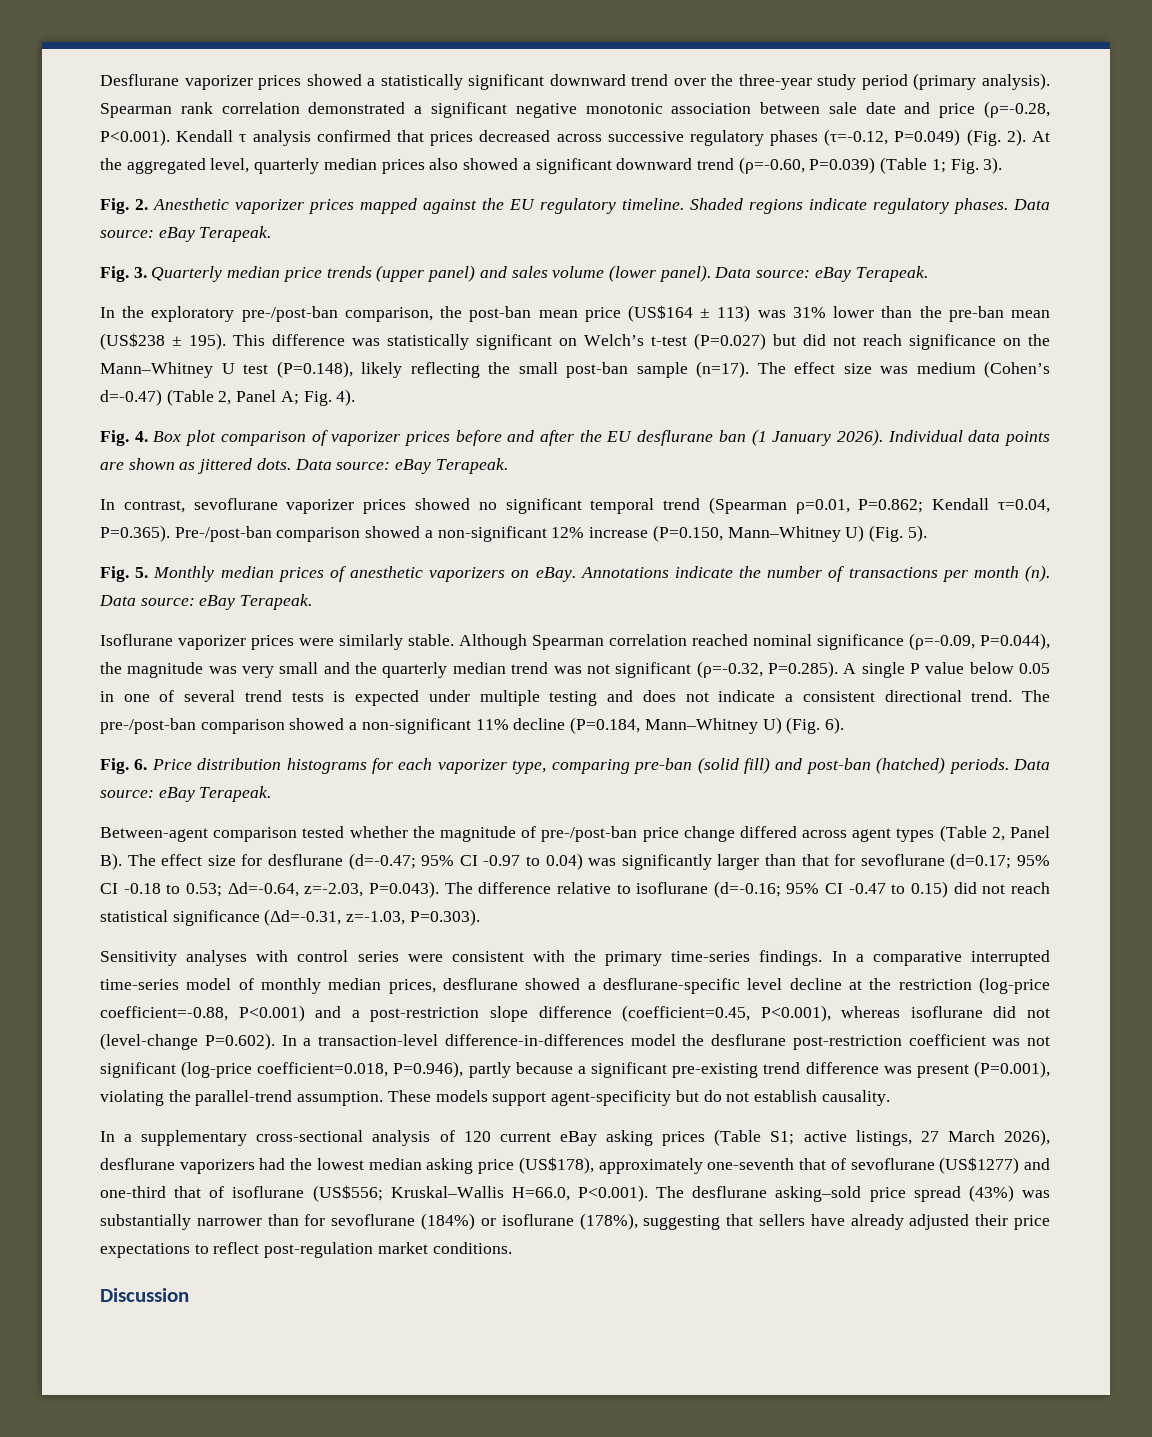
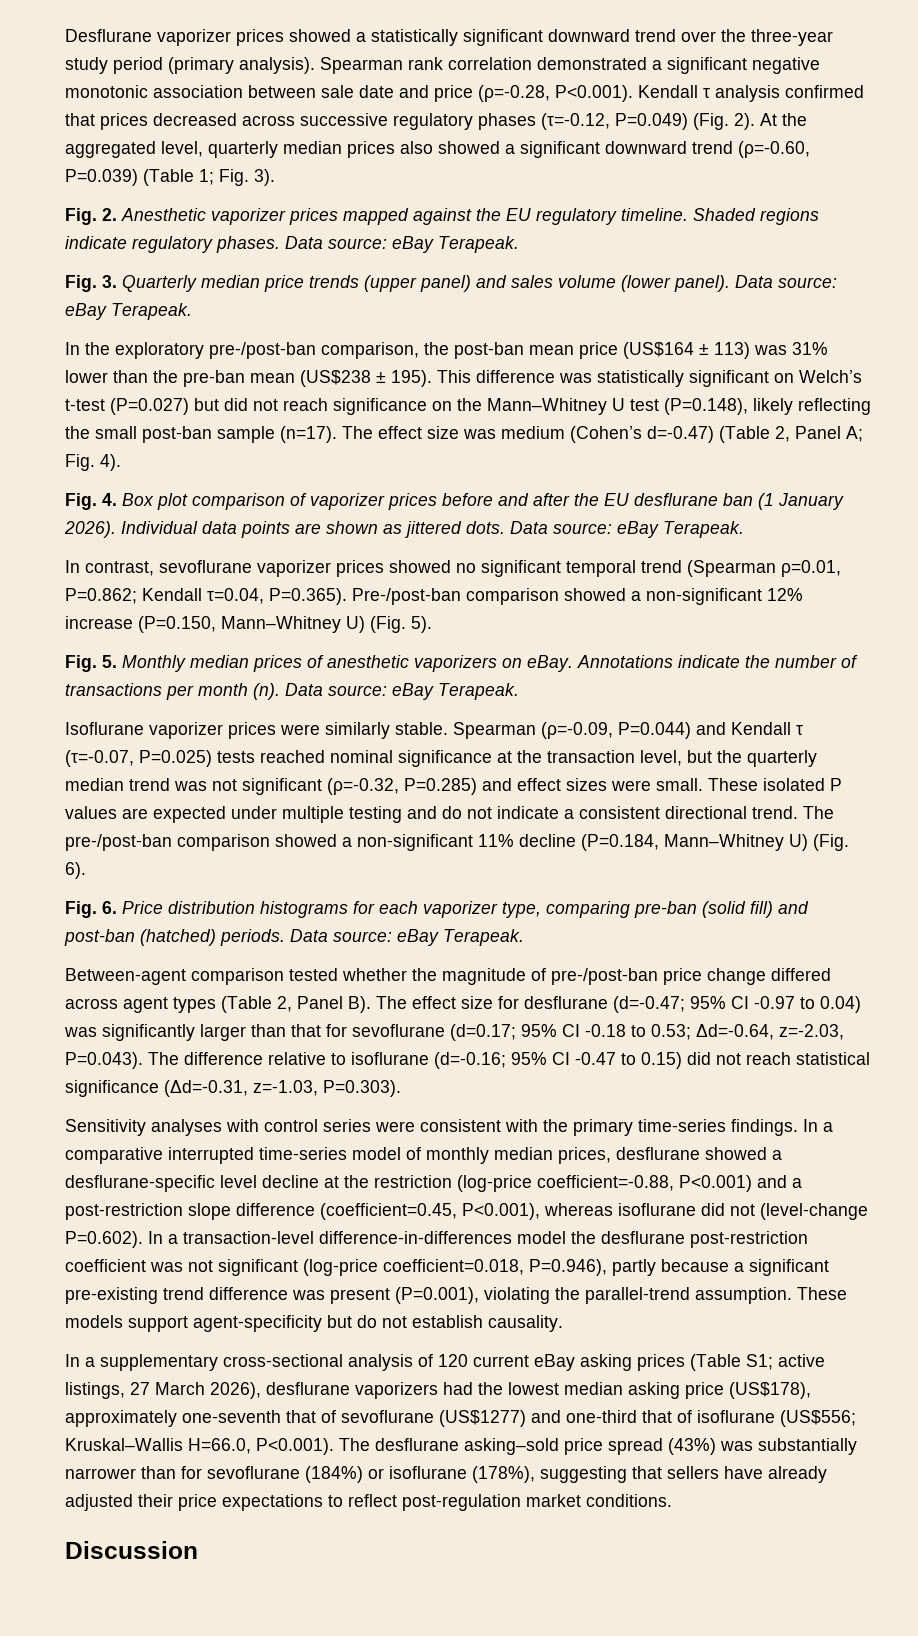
- Although Spearman correlation reached nominal significance (ρ=-0.09, P=0.044), the magnitude was very small and the quarterly median trend was not significant (ρ=-0.32, P=0.285). A single P value below 0.05 in one of several trend tests is expected under multiple testing and does not indicate a consistent directional trend.
+ Spearman (ρ=-0.09, P=0.044) and Kendall τ (τ=-0.07, P=0.025) tests reached nominal significance at the transaction level, but the quarterly median trend was not significant (ρ=-0.32, P=0.285) and effect sizes were small. These isolated P values are expected under multiple testing and do not indicate a consistent directional trend.

